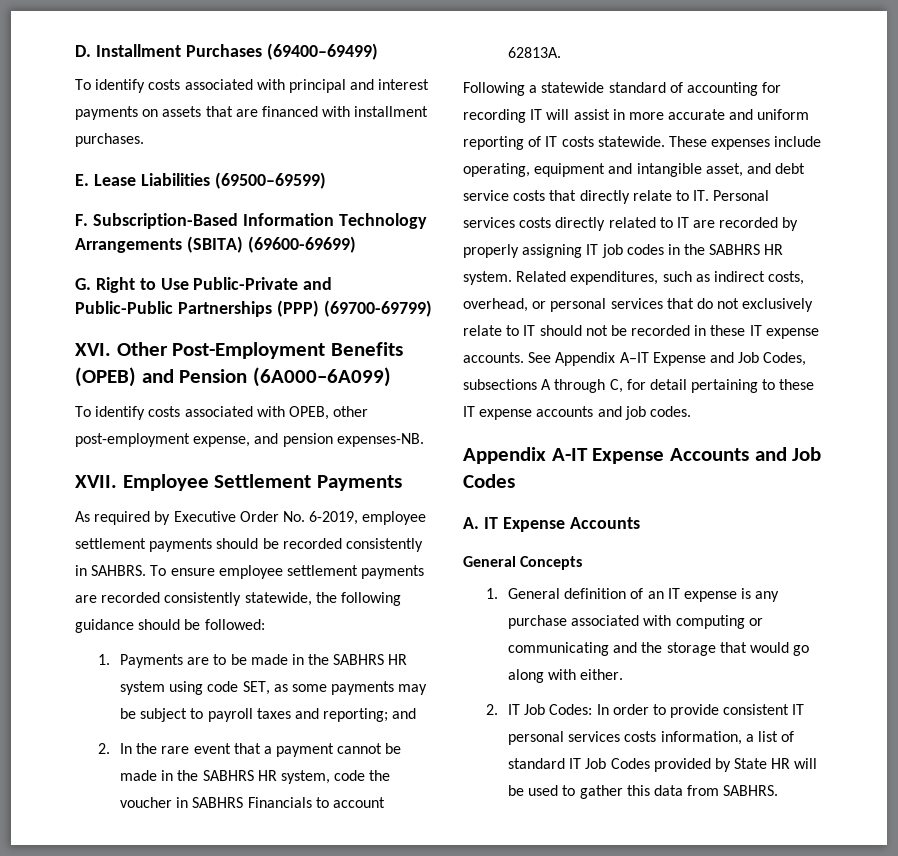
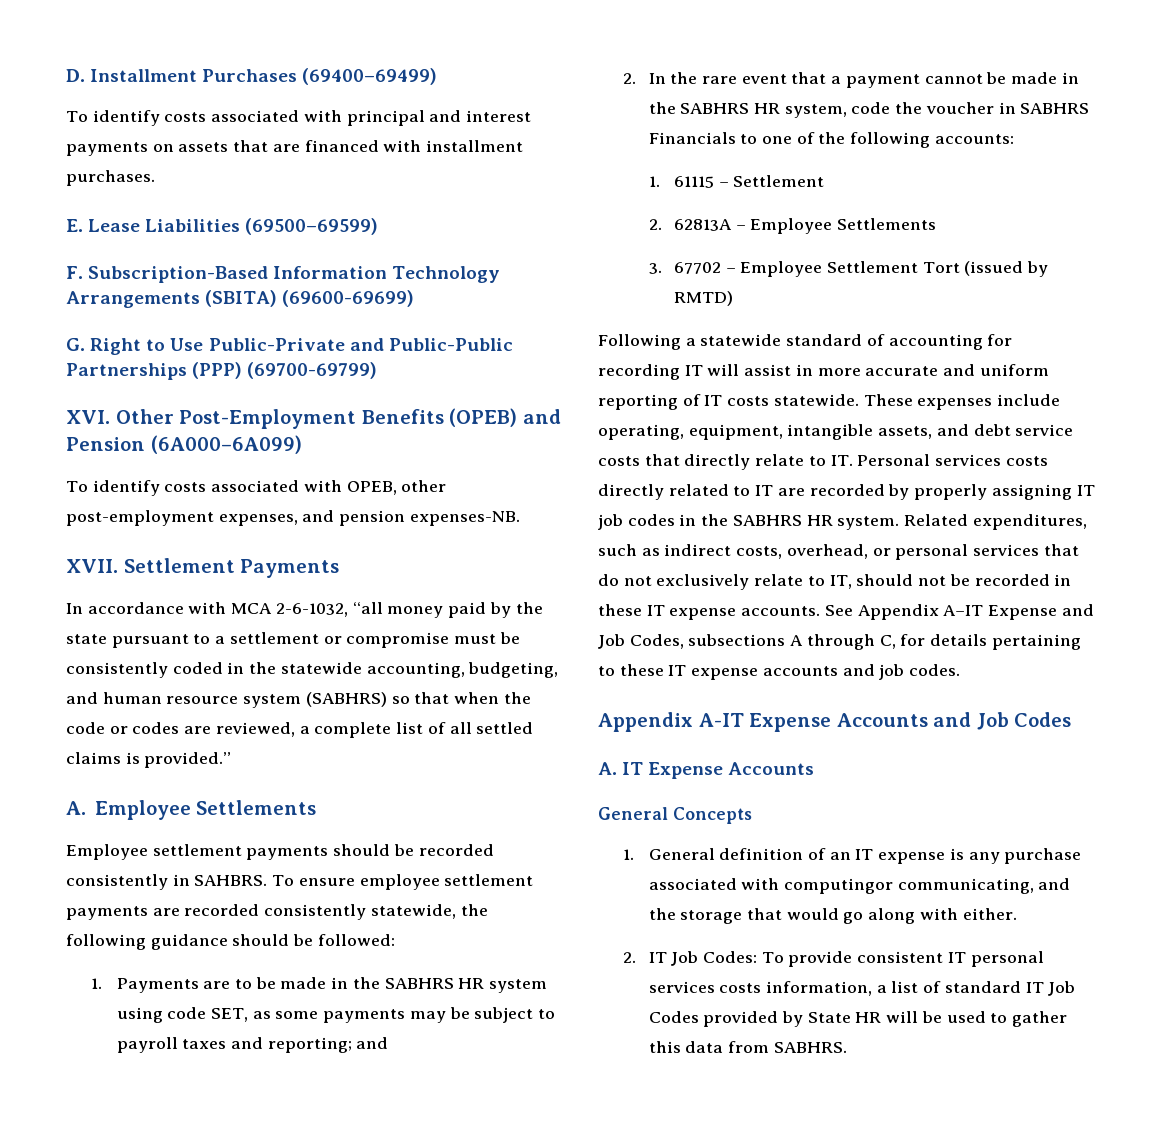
- To identify costs associated with OPEB, other post-employment expense, and pension expenses-NB.
+ To identify costs associated with OPEB, other post-employment expenses, and pension expenses-NB.
- Employee Settlement Payments
+ Settlement Payments
- As required by Executive Order No. 6-2019, employee settlement payments should be recorded consistently in SAHBRS.
+ In accordance with MCA 2-6-1032, “all money paid by the state pursuant to a settlement or compromise must be consistently coded in the statewide accounting, budgeting, and human resource system (SABHRS) so that when the code or codes are reviewed, a complete list of all settled claims is provided.”
+ A. Employee Settlements
+ Employee settlement payments should be recorded consistently in SAHBRS.
- 2. In the rare event that a payment cannot be made in the SABHRS HR system, code the voucher in SABHRS Financials to account 62813A.
+ 2. In the rare event that a payment cannot be made in the SABHRS HR system, code the voucher in SABHRS Financials to one of the following accounts:
+ 1. 61115 – Settlement
+ 2. 62813A – Employee Settlements
+ 3. 67702 – Employee Settlement Tort (issued by RMTD)
- These expenses include operating, equipment and intangible asset, and debt service costs that directly relate to IT. Personal services costs directly related to IT are recorded by properly assigning IT job codes in the SABHRS HR system.
+ These expenses include operating, equipment, intangible assets, and debt service costs that directly relate to IT. Personal services costs directly related to IT are recorded by properly assigning IT job codes in the SABHRS HR system.
- Related expenditures, such as indirect costs, overhead, or personal services that do not exclusively relate to IT should not be recorded in these IT expense accounts.
+ Related expenditures, such as indirect costs, overhead, or personal services that do not exclusively relate to IT, should not be recorded in these IT expense accounts.
- See Appendix A–IT Expense and Job Codes, subsections A through C, for detail pertaining to these IT expense accounts and job codes.
+ See Appendix A–IT Expense and Job Codes, subsections A through C, for details pertaining to these IT expense accounts and job codes.
- 1. General definition of an IT expense is any purchase associated with computing or communicating and the storage that would go along with either.
+ 1. General definition of an IT expense is any purchase associated with computingor communicating, and the storage that would go along with either.
- 2. IT Job Codes: In order to provide consistent IT personal services costs information, a list of standard IT Job Codes provided by State HR will be used to gather this data from SABHRS.
+ 2. IT Job Codes: To provide consistent IT personal services costs information, a list of standard IT Job Codes provided by State HR will be used to gather this data from SABHRS.

